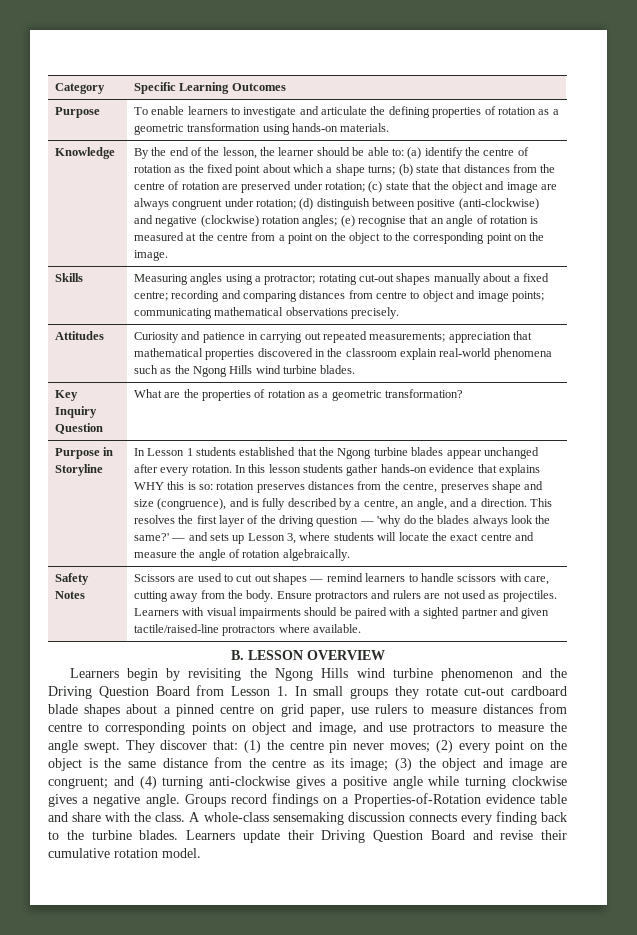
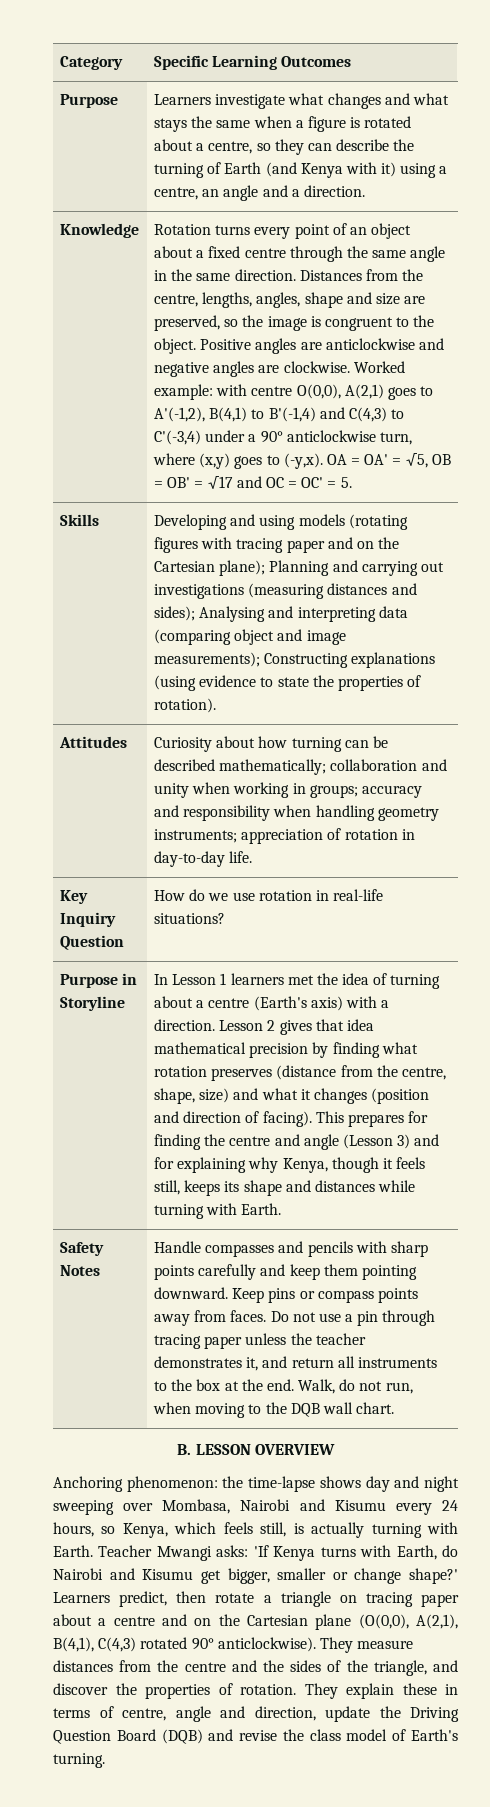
- Purpose | To enable learners to investigate and articulate the defining properties of rotation as a geometric transformation using hands-on materials.
- Knowledge | By the end of the lesson, the learner should be able to: (a) identify the centre of rotation as the fixed point about which a shape turns; (b) state that distances from the centre of rotation are preserved under rotation; (c) state that the object and image are always congruent under rotation; (d) distinguish between positive (anti-clockwise) and negative (clockwise) rotation angles; (e) recognise that an angle of rotation is measured at the centre from a point on the object to the corresponding point on the image.
- Skills | Measuring angles using a protractor; rotating cut-out shapes manually about a fixed centre; recording and comparing distances from centre to object and image points; communicating mathematical observations precisely.
- Attitudes | Curiosity and patience in carrying out repeated measurements; appreciation that mathematical properties discovered in the classroom explain real-world phenomena such as the Ngong Hills wind turbine blades.
- Key Inquiry Question | What are the properties of rotation as a geometric transformation?
+ Purpose | Learners investigate what changes and what stays the same when a figure is rotated about a centre, so they can describe the turning of Earth (and Kenya with it) using a centre, an angle and a direction.
+ Knowledge | Rotation turns every point of an object about a fixed centre through the same angle in the same direction. Distances from the centre, lengths, angles, shape and size are preserved, so the image is congruent to the object. Positive angles are anticlockwise and negative angles are clockwise. Worked example: with centre O(0,0), A(2,1) goes to A'(-1,2), B(4,1) to B'(-1,4) and C(4,3) to C'(-3,4) under a 90° anticlockwise turn, where (x,y) goes to (-y,x). OA = OA' = √5, OB = OB' = √17 and OC = OC' = 5.
+ Skills | Developing and using models (rotating figures with tracing paper and on the Cartesian plane); Planning and carrying out investigations (measuring distances and sides); Analysing and interpreting data (comparing object and image measurements); Constructing explanations (using evidence to state the properties of rotation).
+ Attitudes | Curiosity about how turning can be described mathematically; collaboration and unity when working in groups; accuracy and responsibility when handling geometry instruments; appreciation of rotation in day-to-day life.
+ Key Inquiry Question | How do we use rotation in real-life situations?
- In Lesson 1 students established that the Ngong turbine blades appear unchanged after every rotation. In this lesson students gather hands-on evidence that explains WHY this is so: rotation preserves distances from the centre, preserves shape and size (congruence), and is fully described by a centre, an angle, and a direction. This resolves the first layer of the driving question — 'why do the blades always look the same?' — and sets up Lesson 3, where students will locate the exact centre and measure the angle of rotation algebraically.
- Safety Notes | Scissors are used to cut out shapes — remind learners to handle scissors with care, cutting away from the body. Ensure protractors and rulers are not used as projectiles. Learners with visual impairments should be paired with a sighted partner and given tactile/raised-line protractors where available.
+ In Lesson 1 learners met the idea of turning about a centre (Earth's axis) with a direction. Lesson 2 gives that idea mathematical precision by finding what rotation preserves (distance from the centre, shape, size) and what it changes (position and direction of facing). This prepares for finding the centre and angle (Lesson 3) and for explaining why Kenya, though it feels still, keeps its shape and distances while turning with Earth.
+ Safety Notes | Handle compasses and pencils with sharp points carefully and keep them pointing downward. Keep pins or compass points away from faces. Do not use a pin through tracing paper unless the teacher demonstrates it, and return all instruments to the box at the end. Walk, do not run, when moving to the DQB wall chart.
  B. LESSON OVERVIEW
- Learners begin by revisiting the Ngong Hills wind turbine phenomenon and the Driving Question Board from Lesson 1. In small groups they rotate cut-out cardboard blade shapes about a pinned centre on grid paper, use rulers to measure distances from centre to corresponding points on object and image, and use protractors to measure the angle swept. They discover that: (1) the centre pin never moves; (2) every point on the object is the same distance from the centre as its image; (3) the object and image are congruent; and (4) turning anti-clockwise gives a positive angle while turning clockwise gives a negative angle. Groups record findings on a Properties-of-Rotation evidence table and share with the class. A whole-class sensemaking discussion connects every finding back to the turbine blades. Learners update their Driving Question Board and revise their cumulative rotation model.
+ Anchoring phenomenon: the time-lapse shows day and night sweeping over Mombasa, Nairobi and Kisumu every 24 hours, so Kenya, which feels still, is actually turning with Earth. Teacher Mwangi asks: 'If Kenya turns with Earth, do Nairobi and Kisumu get bigger, smaller or change shape?' Learners predict, then rotate a triangle on tracing paper about a centre and on the Cartesian plane (O(0,0), A(2,1), B(4,1), C(4,3) rotated 90° anticlockwise). They measure distances from the centre and the sides of the triangle, and discover the properties of rotation. They explain these in terms of centre, angle and direction, update the Driving Question Board (DQB) and revise the class model of Earth's turning.

